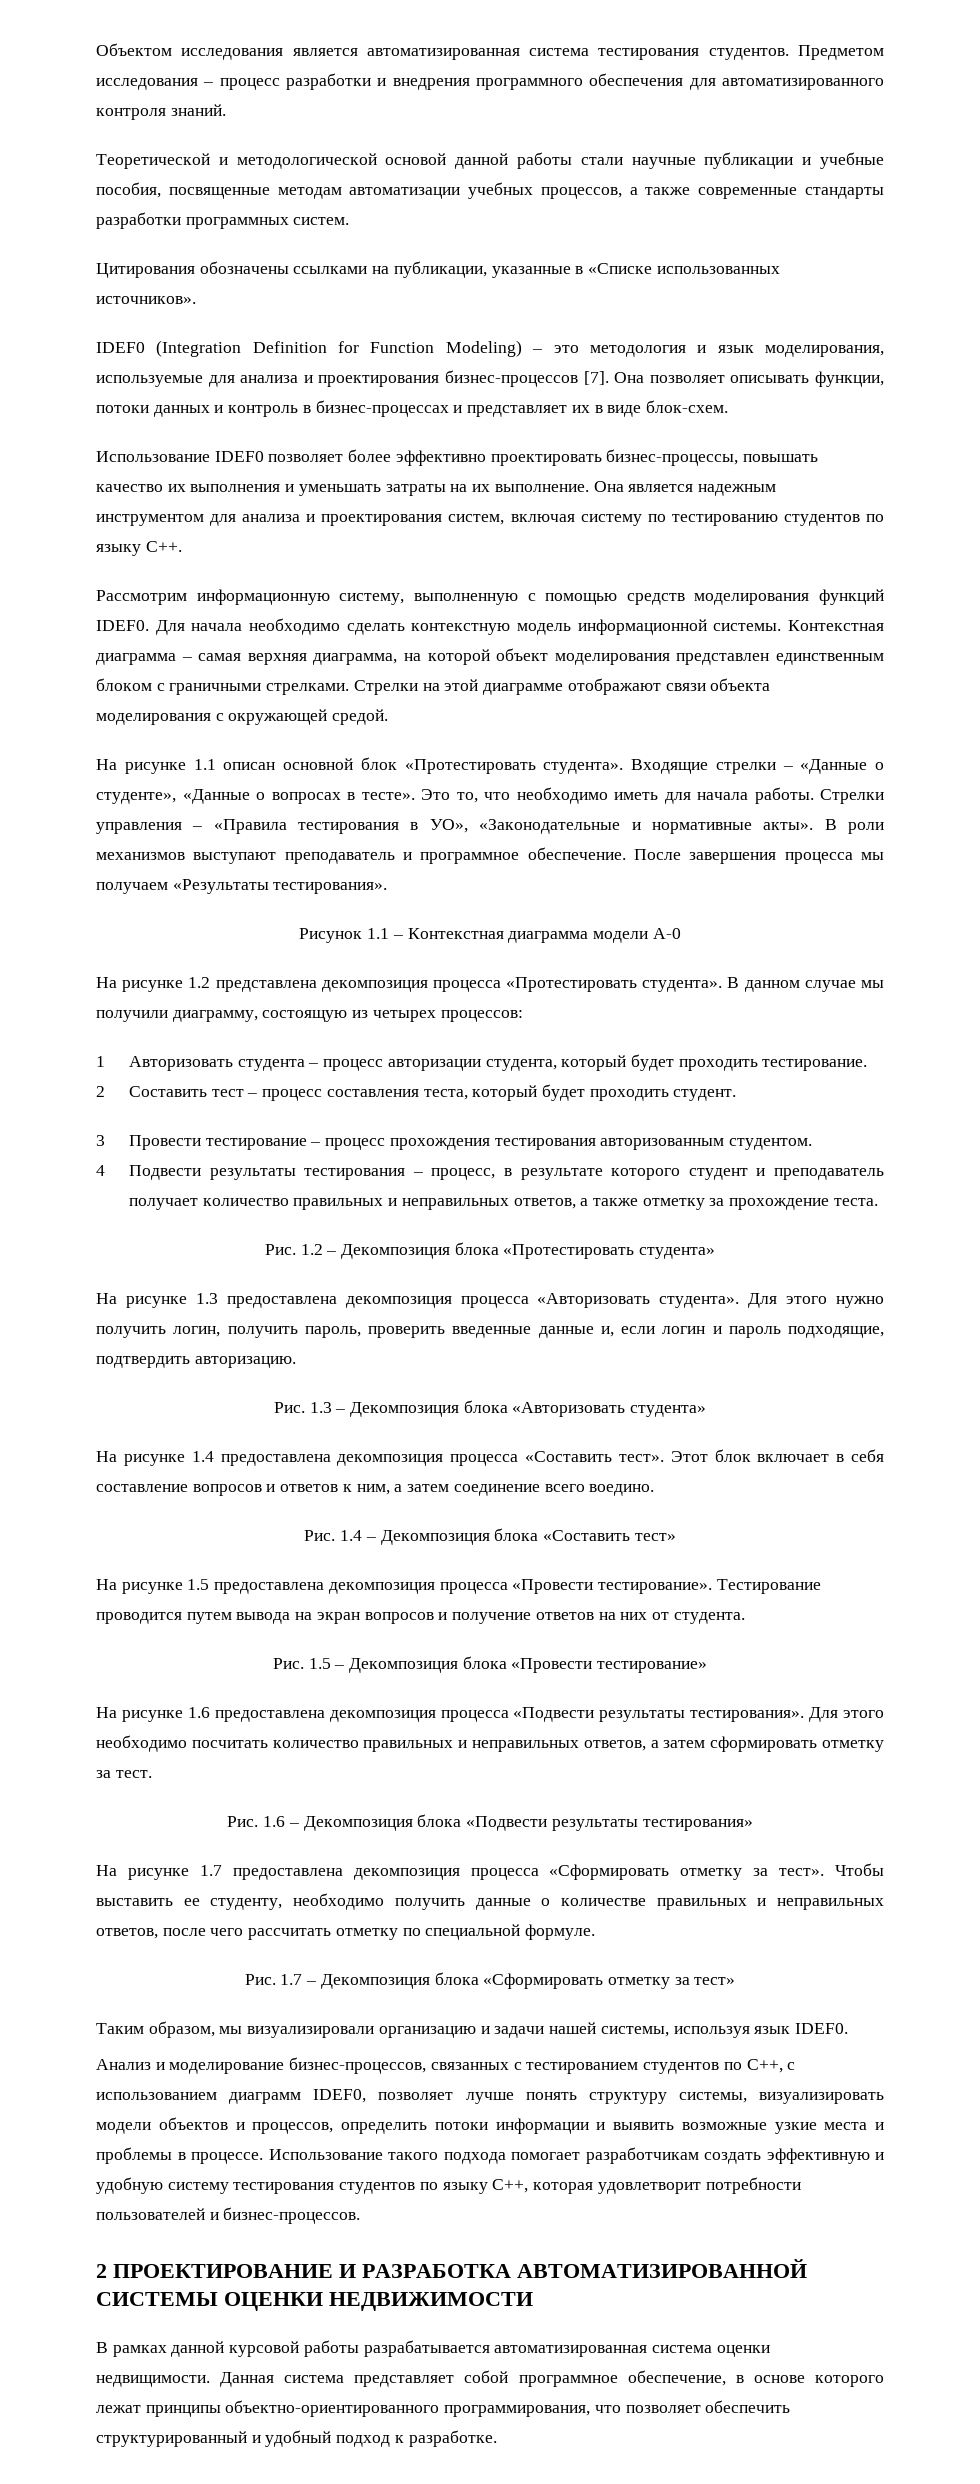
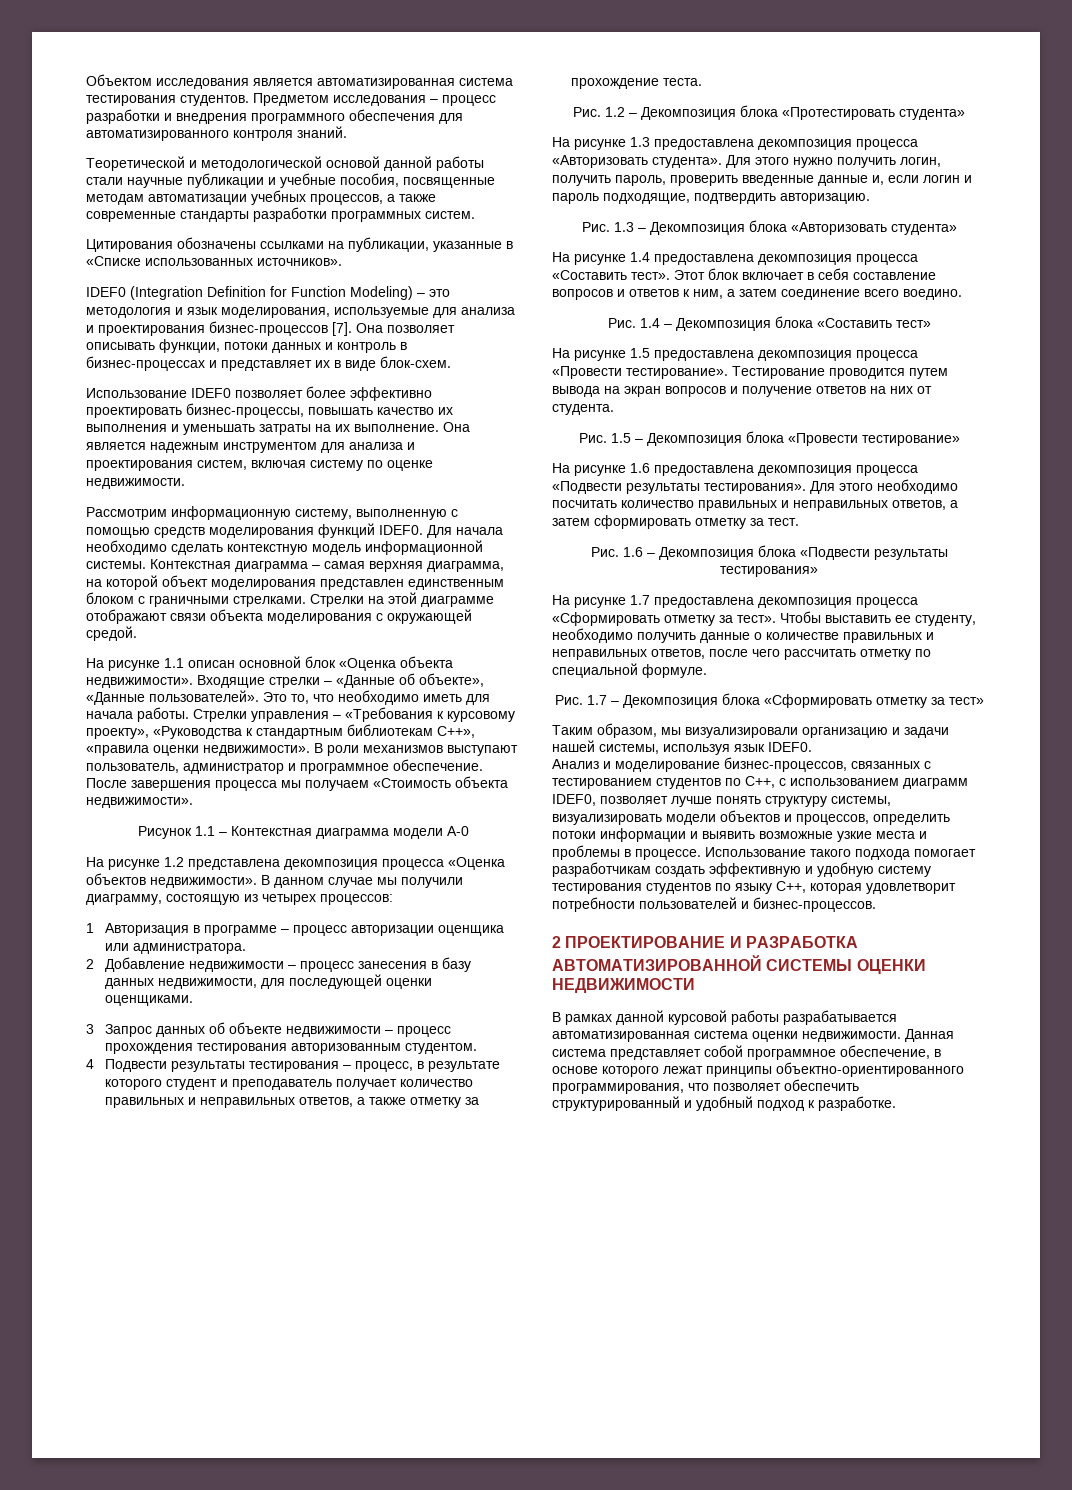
- Она является надежным инструментом для анализа и проектирования систем, включая систему по тестированию студентов по языку C++.
+ Она является надежным инструментом для анализа и проектирования систем, включая систему по оценке недвижимости.
- На рисунке 1.1 описан основной блок «Протестировать студента».
+ На рисунке 1.1 описан основной блок «Оценка объекта недвижимости».
- Входящие стрелки – «Данные о студенте», «Данные о вопросах в тесте».
+ Входящие стрелки – «Данные об объекте», «Данные пользователей».
- Стрелки управления – «Правила тестирования в УО», «Законодательные и нормативные акты».
+ Стрелки управления – «Требования к курсовому проекту», «Руководства к стандартным библиотекам С++», «правила оценки недвижимости».
- В роли механизмов выступают преподаватель и программное обеспечение.
+ В роли механизмов выступают пользователь, администратор и программное обеспечение.
- После завершения процесса мы получаем «Результаты тестирования».
+ После завершения процесса мы получаем «Стоимость объекта недвижимости».
- На рисунке 1.2 представлена декомпозиция процесса «Протестировать студента».
+ На рисунке 1.2 представлена декомпозиция процесса «Оценка объектов недвижимости».
- 1 Авторизовать студента – процесс авторизации студента, который будет проходить тестирование.
- 2 Составить тест – процесс составления теста, который будет проходить студент.
- 3 Провести тестирование – процесс прохождения тестирования авторизованным студентом.
+ 1 Авторизация в программе – процесс авторизации оценщика или администратора.
+ 2 Добавление недвижимости – процесс занесения в базу данных недвижимости, для последующей оценки оценщиками.
+ 3 Запрос данных об объекте недвижимости – процесс прохождения тестирования авторизованным студентом.
- В рамках данной курсовой работы разрабатывается автоматизированная система оценки недвищимости.
+ В рамках данной курсовой работы разрабатывается автоматизированная система оценки недвижимости.

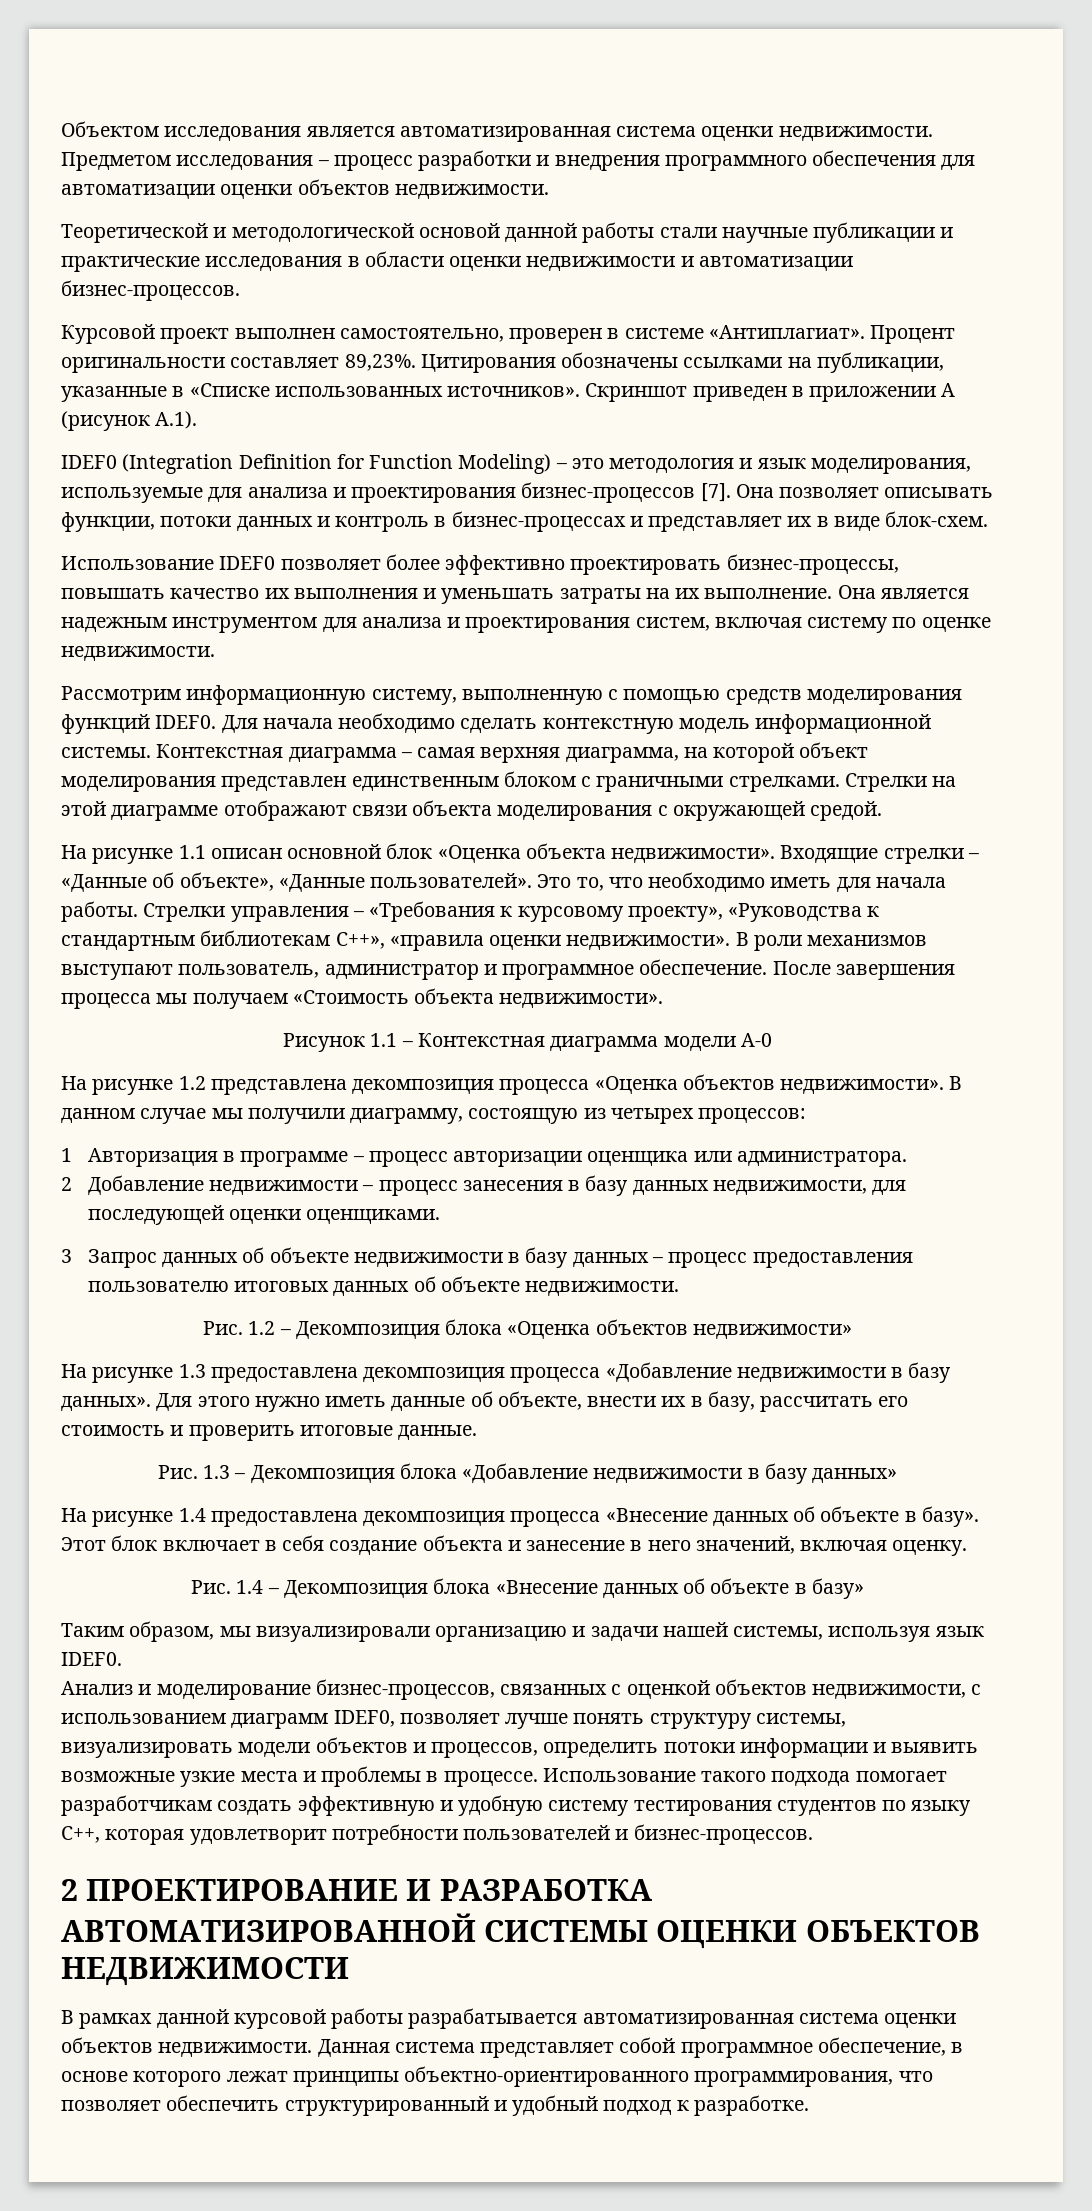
- Объектом исследования является автоматизированная система тестирования студентов.
+ Объектом исследования является автоматизированная система оценки недвижимости.
- Предметом исследования – процесс разработки и внедрения программного обеспечения для автоматизированного контроля знаний.
+ Предметом исследования – процесс разработки и внедрения программного обеспечения для автоматизации оценки объектов недвижимости.
- Теоретической и методологической основой данной работы стали научные публикации и учебные пособия, посвященные методам автоматизации учебных процессов, а также современные стандарты разработки программных систем.
- Цитирования обозначены ссылками на публикации, указанные в «Списке использованных источников».
+ Теоретической и методологической основой данной работы стали научные публикации и практические исследования в области оценки недвижимости и автоматизации бизнес-процессов.
+ Курсовой проект выполнен самостоятельно, проверен в системе «Антиплагиат». Процент оригинальности составляет 89,23%. Цитирования обозначены ссылками на публикации, указанные в «Списке использованных источников». Скриншот приведен в приложении А (рисунок А.1).
- 3 Запрос данных об объекте недвижимости – процесс прохождения тестирования авторизованным студентом.
- 4 Подвести результаты тестирования – процесс, в результате которого студент и преподаватель получает количество правильных и неправильных ответов, а также отметку за прохождение теста.
+ 3 Запрос данных об объекте недвижимости в базу данных – процесс предоставления пользователю итоговых данных об объекте недвижимости.
- Рис. 1.2 – Декомпозиция блока «Протестировать студента»
+ Рис. 1.2 – Декомпозиция блока «Оценка объектов недвижимости»
- На рисунке 1.3 предоставлена декомпозиция процесса «Авторизовать студента». Для этого нужно получить логин, получить пароль, проверить введенные данные и, если логин и пароль подходящие, подтвердить авторизацию.
+ На рисунке 1.3 предоставлена декомпозиция процесса «Добавление недвижимости в базу данных». Для этого нужно иметь данные об объекте, внести их в базу, рассчитать его стоимость и проверить итоговые данные.
- Рис. 1.3 – Декомпозиция блока «Авторизовать студента»
+ Рис. 1.3 – Декомпозиция блока «Добавление недвижимости в базу данных»
- На рисунке 1.4 предоставлена декомпозиция процесса «Составить тест».
+ На рисунке 1.4 предоставлена декомпозиция процесса «Внесение данных об объекте в базу».
- Этот блок включает в себя составление вопросов и ответов к ним, а затем соединение всего воедино.
+ Этот блок включает в себя создание объекта и занесение в него значений, включая оценку.
- Рис. 1.4 – Декомпозиция блока «Составить тест»
- На рисунке 1.5 предоставлена декомпозиция процесса «Провести тестирование». Тестирование проводится путем вывода на экран вопросов и получение ответов на них от студента.
- Рис. 1.5 – Декомпозиция блока «Провести тестирование»
- На рисунке 1.6 предоставлена декомпозиция процесса «Подвести результаты тестирования». Для этого необходимо посчитать количество правильных и неправильных ответов, а затем сформировать отметку за тест.
- Рис. 1.6 – Декомпозиция блока «Подвести результаты тестирования»
- На рисунке 1.7 предоставлена декомпозиция процесса «Сформировать отметку за тест». Чтобы выставить ее студенту, необходимо получить данные о количестве правильных и неправильных ответов, после чего рассчитать отметку по специальной формуле.
- Рис. 1.7 – Декомпозиция блока «Сформировать отметку за тест»
+ Рис. 1.4 – Декомпозиция блока «Внесение данных об объекте в базу»
- Анализ и моделирование бизнес-процессов, связанных с тестированием студентов по C++, с использованием диаграмм IDEF0, позволяет лучше понять структуру системы, визуализировать модели объектов и процессов, определить потоки информации и выявить возможные узкие места и проблемы в процессе.
+ Анализ и моделирование бизнес-процессов, связанных с оценкой объектов недвижимости, с использованием диаграмм IDEF0, позволяет лучше понять структуру системы, визуализировать модели объектов и процессов, определить потоки информации и выявить возможные узкие места и проблемы в процессе.
- 2 ПРОЕКТИРОВАНИЕ И РАЗРАБОТКА АВТОМАТИЗИРОВАННОЙ СИСТЕМЫ ОЦЕНКИ НЕДВИЖИМОСТИ
+ 2 ПРОЕКТИРОВАНИЕ И РАЗРАБОТКА АВТОМАТИЗИРОВАННОЙ СИСТЕМЫ ОЦЕНКИ ОБЪЕКТОВ НЕДВИЖИМОСТИ
- В рамках данной курсовой работы разрабатывается автоматизированная система оценки недвижимости.
+ В рамках данной курсовой работы разрабатывается автоматизированная система оценки объектов недвижимости.

